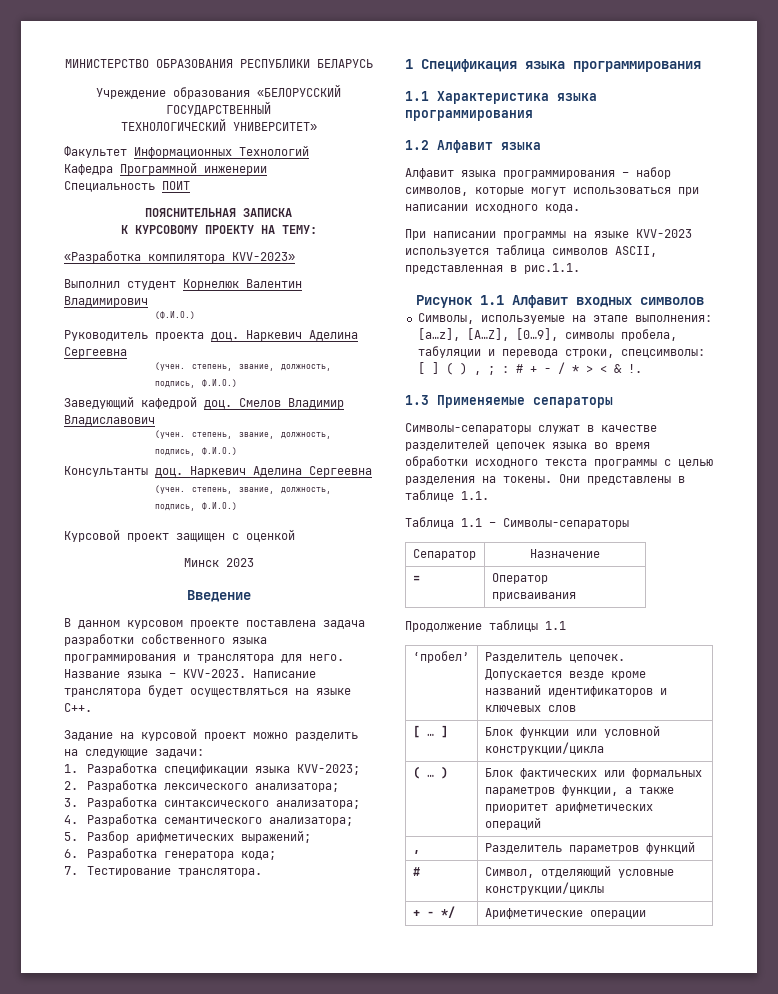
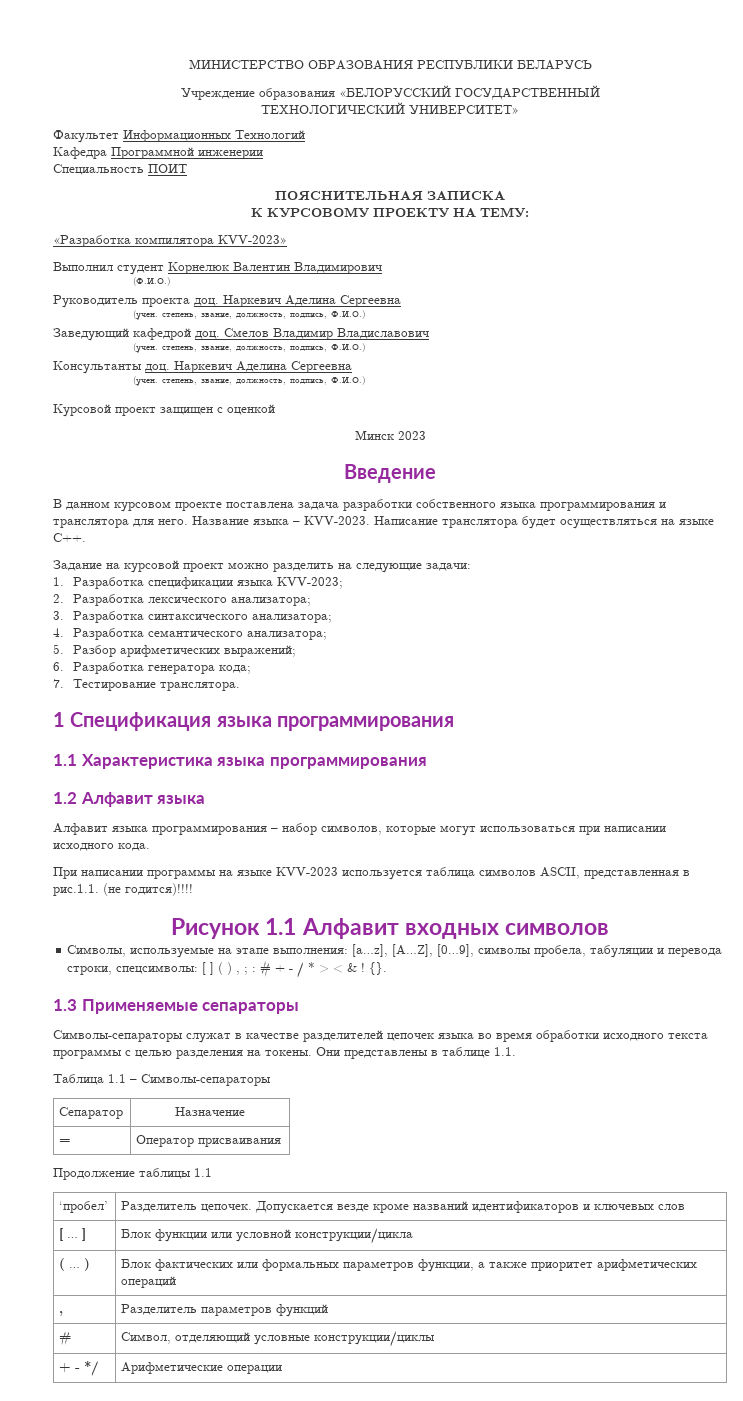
- При написании программы на языке KVV-2023 используется таблица символов ASCII, представленная в рис.1.1.
+ При написании программы на языке KVV-2023 используется таблица символов ASCII, представленная в рис.1.1. (не годится)!!!!
- Символы, используемые на этапе выполнения: [a…z], [A…Z], [0…9], символы пробела, табуляции и перевода строки, спецсимволы: [ ] ( ) , ; : # + - / * > < & !.
+ Символы, используемые на этапе выполнения: [a…z], [A…Z], [0…9], символы пробела, табуляции и перевода строки, спецсимволы: [ ] ( ) , ; : # + - / * > < & ! {}.

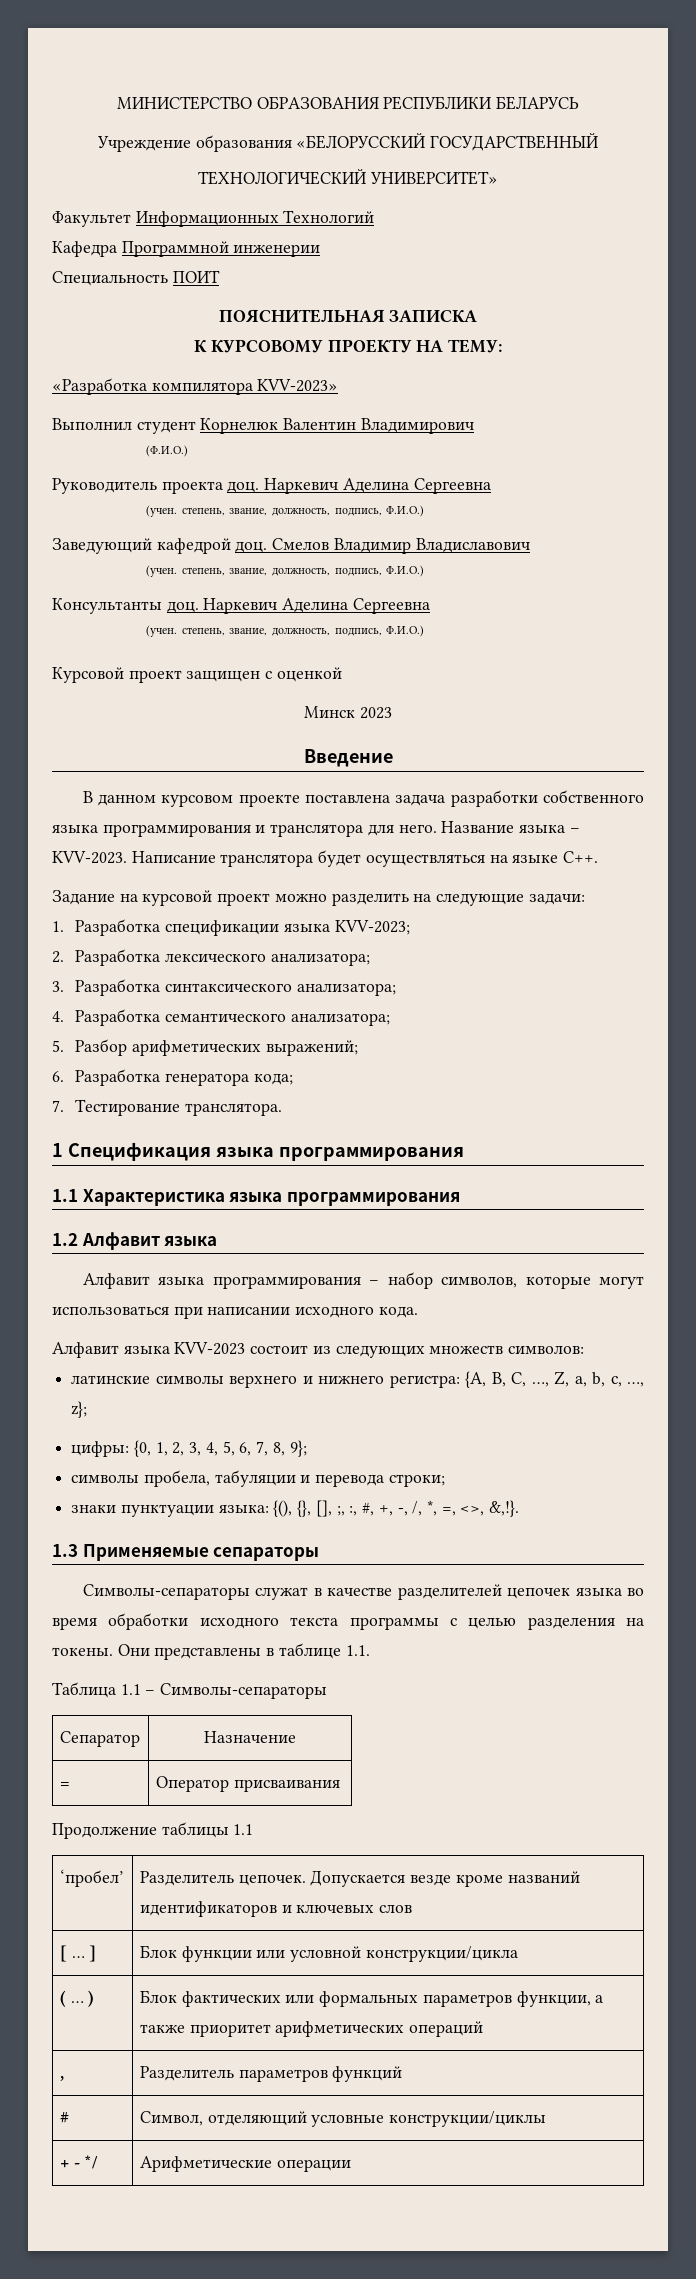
- При написании программы на языке KVV-2023 используется таблица символов ASCII, представленная в рис.1.1. (не годится)!!!!
- Рисунок 1.1 Алфавит входных символов
- Символы, используемые на этапе выполнения: [a…z], [A…Z], [0…9], символы пробела, табуляции и перевода строки, спецсимволы: [ ] ( ) , ; : # + - / * > < & ! {}.
+ Алфавит языка KVV-2023 состоит из следующих множеств символов:
+ латинские символы верхнего и нижнего регистра: {A, B, C, …, Z, a, b, c, …, z};
+ цифры: {0, 1, 2, 3, 4, 5, 6, 7, 8, 9};
+ символы пробела, табуляции и перевода строки;
+ знаки пунктуации языка: {(), {}, [], ;, :, #, +, -, /, *, =, <>, &,!}.

